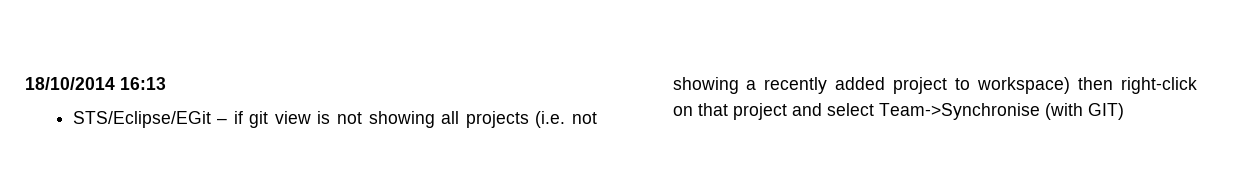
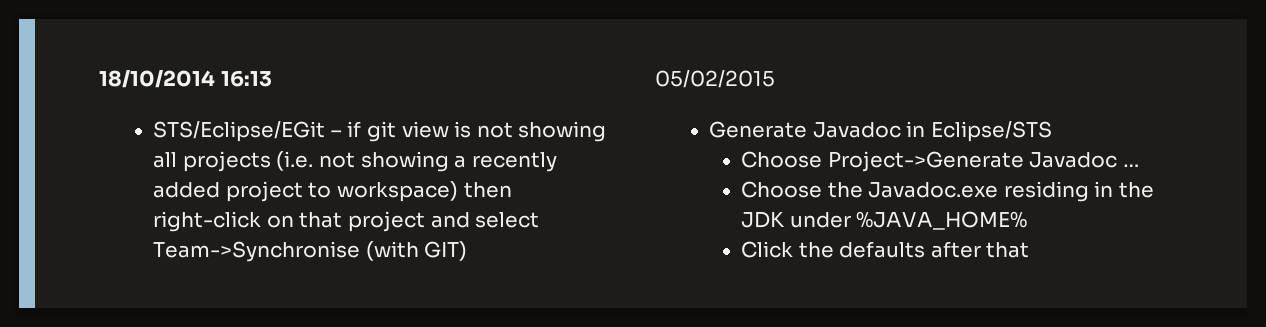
+ 05/02/2015
+ Generate Javadoc in Eclipse/STS
+ Choose Project->Generate Javadoc …
+ Choose the Javadoc.exe residing in the JDK under %JAVA_HOME%
+ Click the defaults after that

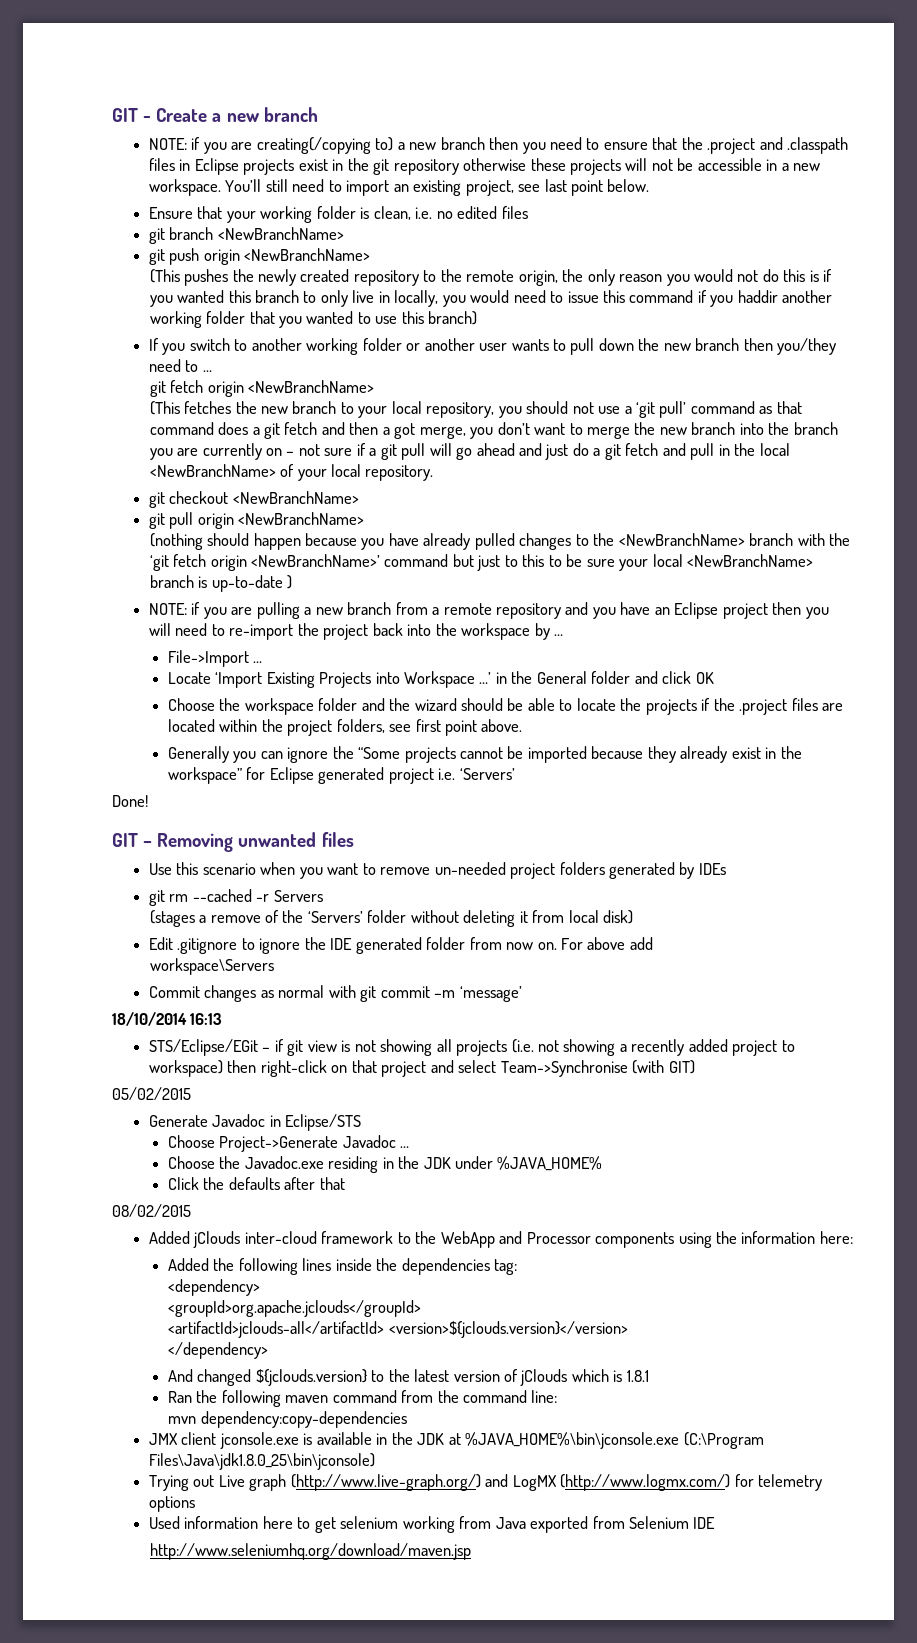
+ GIT - Create a new branch
+ NOTE: if you are creating(/copying to) a new branch then you need to ensure that the .project and .classpath files in Eclipse projects exist in the git repository otherwise these projects will not be accessible in a new workspace. You’ll still need to import an existing project, see last point below.
+ Ensure that your working folder is clean, i.e. no edited files
+ git branch <NewBranchName>
+ git push origin <NewBranchName>
+ (This pushes the newly created repository to the remote origin, the only reason you would not do this is if you wanted this branch to only live in locally, you would need to issue this command if you haddir another working folder that you wanted to use this branch)
+ If you switch to another working folder or another user wants to pull down the new branch then you/they need to …
+ git fetch origin <NewBranchName>
+ (This fetches the new branch to your local repository, you should not use a ‘git pull’ command as that command does a git fetch and then a got merge, you don’t want to merge the new branch into the branch you are currently on – not sure if a git pull will go ahead and just do a git fetch and pull in the local <NewBranchName> of your local repository.
+ git checkout <NewBranchName>
+ git pull origin <NewBranchName>
+ (nothing should happen because you have already pulled changes to the <NewBranchName> branch with the ‘git fetch origin <NewBranchName>’ command but just to this to be sure your local <NewBranchName> branch is up-to-date )
+ NOTE: if you are pulling a new branch from a remote repository and you have an Eclipse project then you will need to re-import the project back into the workspace by …
+ File->Import …
+ Locate ‘Import Existing Projects into Workspace …’ in the General folder and click OK
+ Choose the workspace folder and the wizard should be able to locate the projects if the .project files are located within the project folders, see first point above.
+ Generally you can ignore the “Some projects cannot be imported because they already exist in the workspace” for Eclipse generated project i.e. ‘Servers’
+ Done!
+ GIT – Removing unwanted files
+ Use this scenario when you want to remove un-needed project folders generated by IDEs
+ git rm --cached -r Servers
+ (stages a remove of the ‘Servers’ folder without deleting it from local disk)
+ Edit .gitignore to ignore the IDE generated folder from now on. For above add
+ workspace\Servers
+ Commit changes as normal with git commit –m ‘message’
+ 08/02/2015
+ Added jClouds inter-cloud framework to the WebApp and Processor components using the information here:
+ Added the following lines inside the dependencies tag:
+ <dependency>
+ <groupId>org.apache.jclouds</groupId>
+ <artifactId>jclouds-all</artifactId> <version>${jclouds.version}</version>
+ </dependency>
+ And changed ${jclouds.version} to the latest version of jClouds which is 1.8.1
+ Ran the following maven command from the command line:
+ mvn dependency:copy-dependencies
+ JMX client jconsole.exe is available in the JDK at %JAVA_HOME%\bin\jconsole.exe (C:\Program Files\Java\jdk1.8.0_25\bin\jconsole)
+ Trying out Live graph (http://www.live-graph.org/) and LogMX (http://www.logmx.com/) for telemetry options
+ Used information here to get selenium working from Java exported from Selenium IDE
+ http://www.seleniumhq.org/download/maven.jsp

